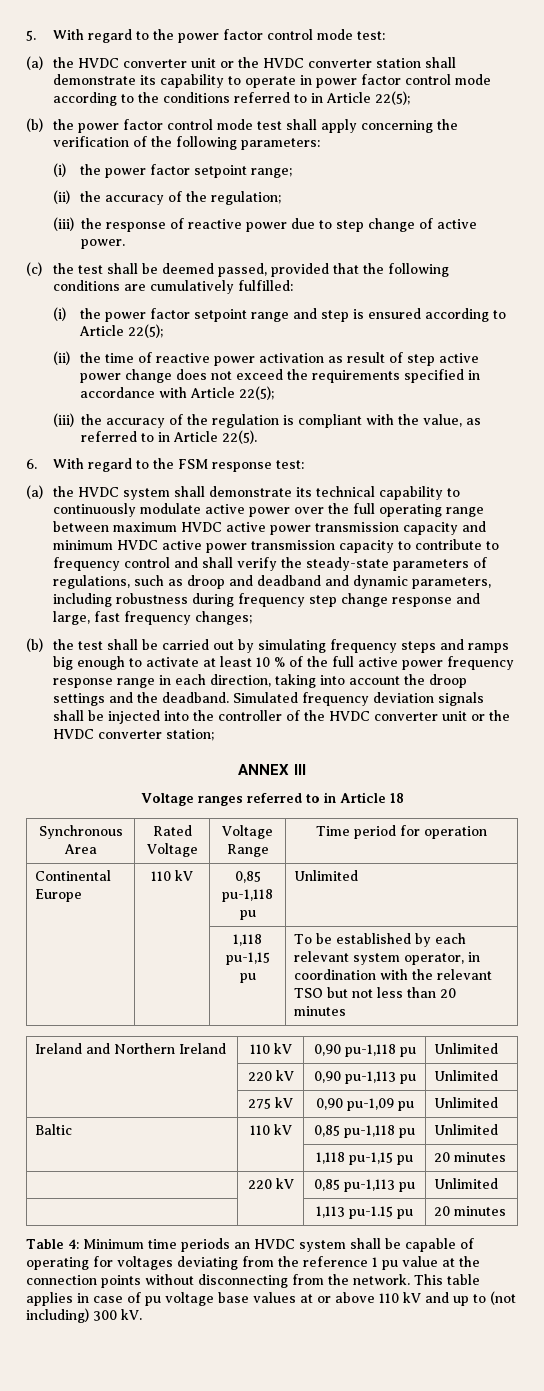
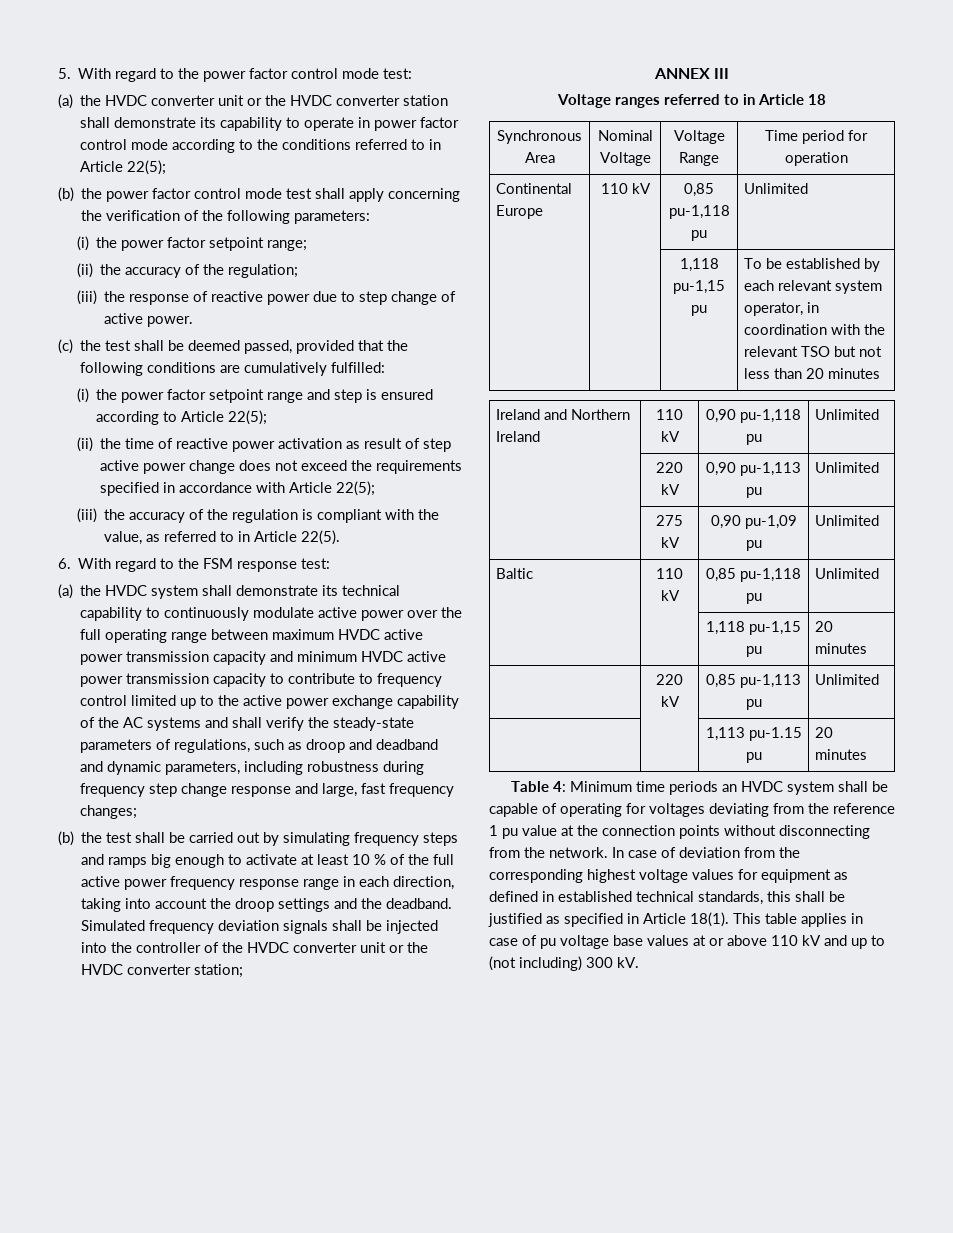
- (a) the HVDC system shall demonstrate its technical capability to continuously modulate active power over the full operating range between maximum HVDC active power transmission capacity and minimum HVDC active power transmission capacity to contribute to frequency control and shall verify the steady-state parameters of regulations, such as droop and deadband and dynamic parameters, including robustness during frequency step change response and large, fast frequency changes;
+ (a) the HVDC system shall demonstrate its technical capability to continuously modulate active power over the full operating range between maximum HVDC active power transmission capacity and minimum HVDC active power transmission capacity to contribute to frequency control limited up to the active power exchange capability of the AC systems and shall verify the steady-state parameters of regulations, such as droop and deadband and dynamic parameters, including robustness during frequency step change response and large, fast frequency changes;
- Synchronous Area | Rated Voltage | Voltage Range | Time period for operation
+ Synchronous Area | Nominal Voltage | Voltage Range | Time period for operation
+ In case of deviation from the corresponding highest voltage values for equipment as defined in established technical standards, this shall be justified as specified in Article 18(1).

